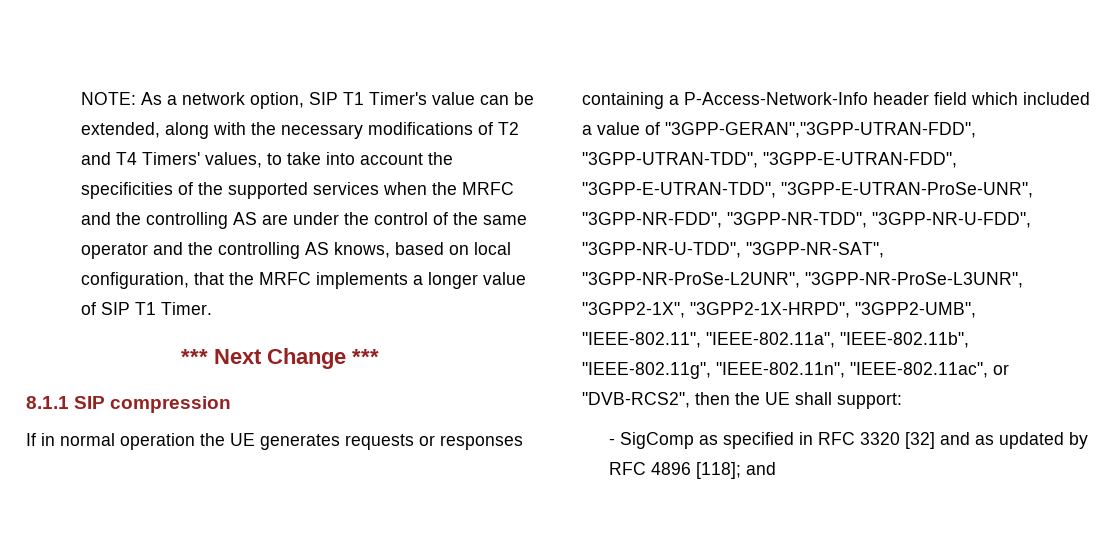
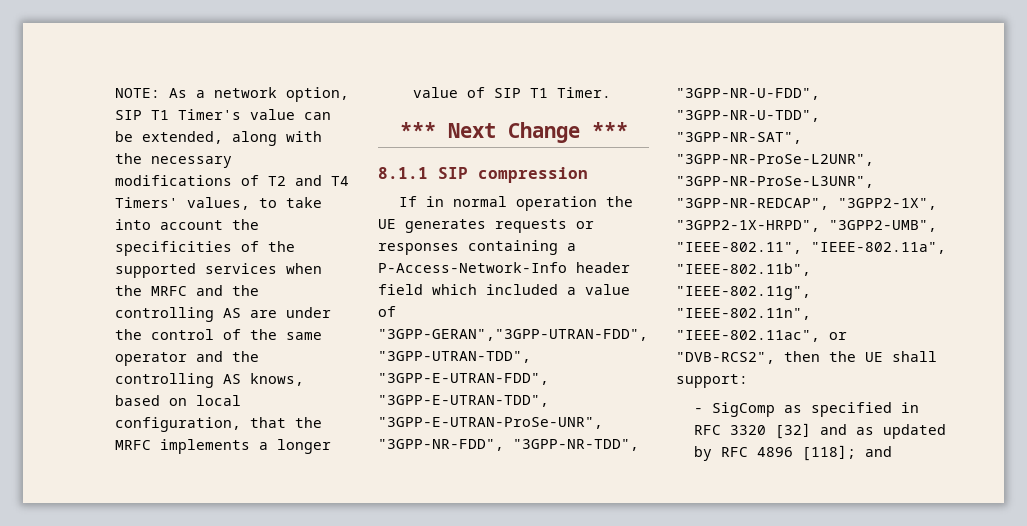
- If in normal operation the UE generates requests or responses containing a P-Access-Network-Info header field which included a value of "3GPP-GERAN","3GPP-UTRAN-FDD", "3GPP-UTRAN-TDD", "3GPP-E-UTRAN-FDD", "3GPP-E-UTRAN-TDD", "3GPP-E-UTRAN-ProSe-UNR", "3GPP-NR-FDD", "3GPP-NR-TDD", "3GPP-NR-U-FDD", "3GPP-NR-U-TDD", "3GPP-NR-SAT", "3GPP-NR-ProSe-L2UNR", "3GPP-NR-ProSe-L3UNR", "3GPP2-1X", "3GPP2-1X-HRPD", "3GPP2-UMB", "IEEE-802.11", "IEEE-802.11a", "IEEE-802.11b", "IEEE-802.11g", "IEEE-802.11n", "IEEE-802.11ac", or "DVB-RCS2", then the UE shall support:
+ If in normal operation the UE generates requests or responses containing a P-Access-Network-Info header field which included a value of "3GPP-GERAN","3GPP-UTRAN-FDD", "3GPP-UTRAN-TDD", "3GPP-E-UTRAN-FDD", "3GPP-E-UTRAN-TDD", "3GPP-E-UTRAN-ProSe-UNR", "3GPP-NR-FDD", "3GPP-NR-TDD", "3GPP-NR-U-FDD", "3GPP-NR-U-TDD", "3GPP-NR-SAT", "3GPP-NR-ProSe-L2UNR", "3GPP-NR-ProSe-L3UNR", "3GPP-NR-REDCAP", "3GPP2-1X", "3GPP2-1X-HRPD", "3GPP2-UMB", "IEEE-802.11", "IEEE-802.11a", "IEEE-802.11b", "IEEE-802.11g", "IEEE-802.11n", "IEEE-802.11ac", or "DVB-RCS2", then the UE shall support:

